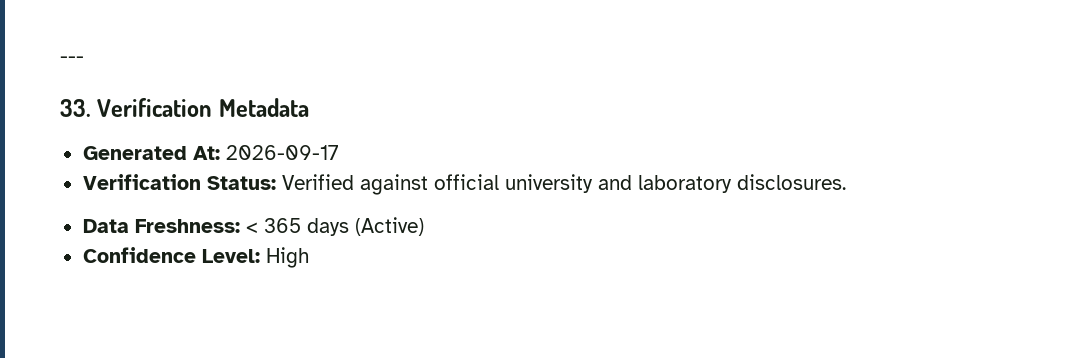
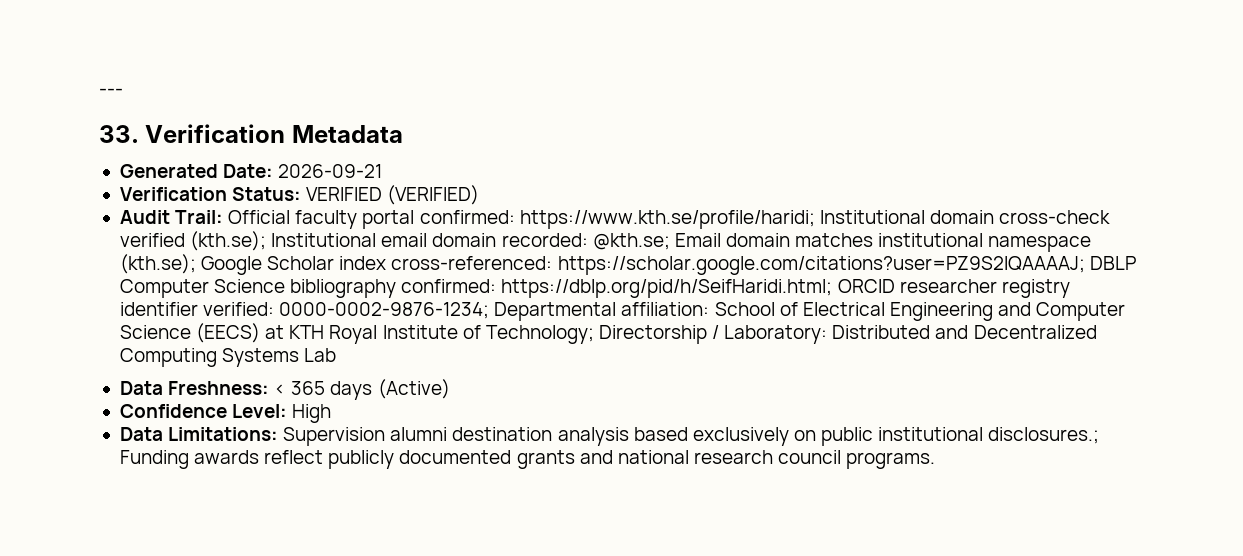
- Generated At: 2026-09-17
+ Generated Date: 2026-09-21
- Verification Status: Verified against official university and laboratory disclosures.
+ Verification Status: VERIFIED (VERIFIED)
+ Audit Trail: Official faculty portal confirmed: https://www.kth.se/profile/haridi; Institutional domain cross-check verified (kth.se); Institutional email domain recorded: @kth.se; Email domain matches institutional namespace (kth.se); Google Scholar index cross-referenced: https://scholar.google.com/citations?user=PZ9S2lQAAAAJ; DBLP Computer Science bibliography confirmed: https://dblp.org/pid/h/SeifHaridi.html; ORCID researcher registry identifier verified: 0000-0002-9876-1234; Departmental affiliation: School of Electrical Engineering and Computer Science (EECS) at KTH Royal Institute of Technology; Directorship / Laboratory: Distributed and Decentralized Computing Systems Lab
+ Data Limitations: Supervision alumni destination analysis based exclusively on public institutional disclosures.; Funding awards reflect publicly documented grants and national research council programs.

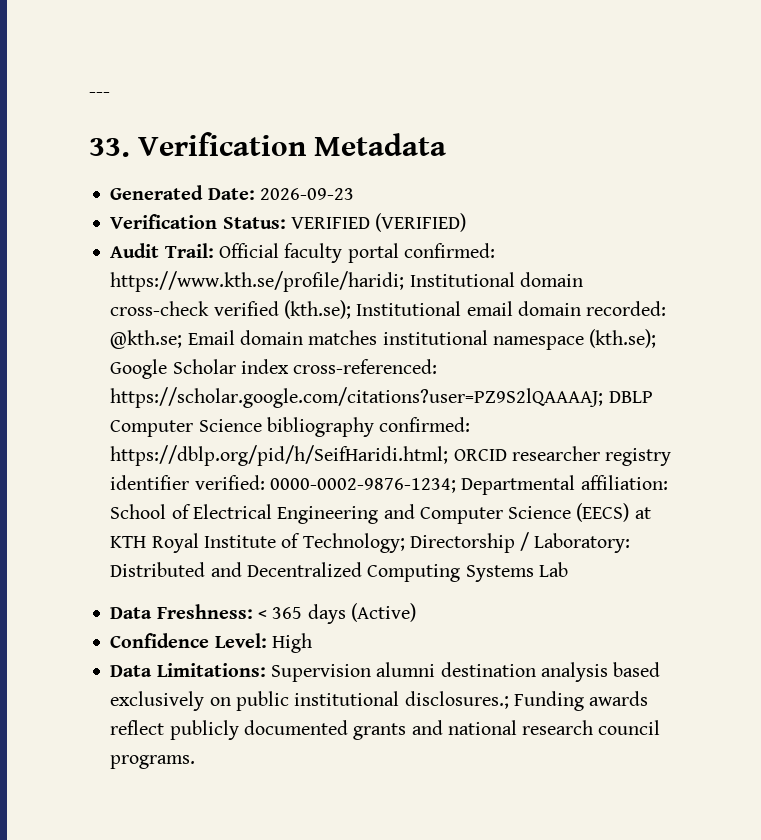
- Generated Date: 2026-09-21
+ Generated Date: 2026-09-23

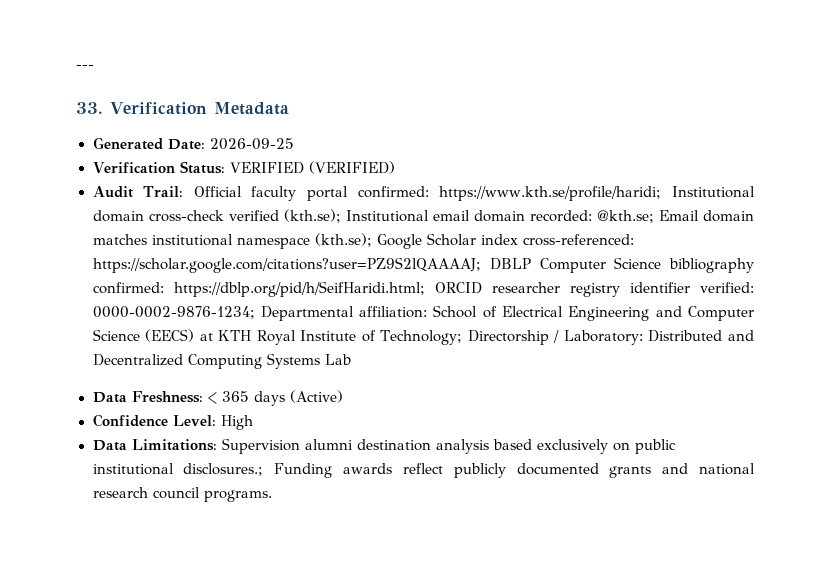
- Generated Date: 2026-09-23
+ Generated Date: 2026-09-25

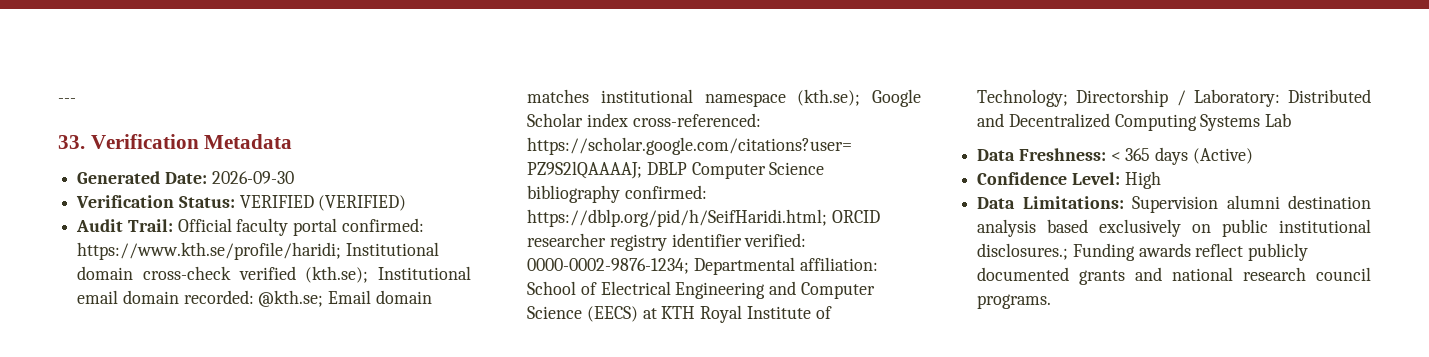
- Generated Date: 2026-09-25
+ Generated Date: 2026-09-30

